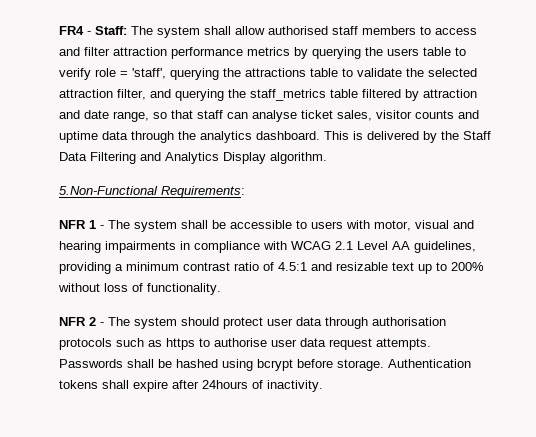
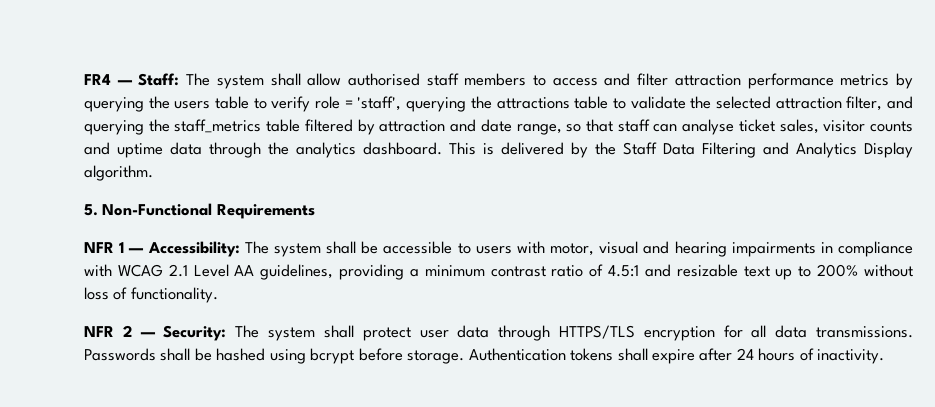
- FR4 - Staff:
+ FR4 — Staff:
- 5.Non-Functional Requirements:
+ 5. Non-Functional Requirements
- NFR 1 - The system shall be accessible to users with motor, visual and hearing impairments in compliance with WCAG 2.1 Level AA guidelines, providing a minimum contrast ratio of 4.5:1 and resizable text up to 200% without loss of functionality.
+ NFR 1 — Accessibility: The system shall be accessible to users with motor, visual and hearing impairments in compliance with WCAG 2.1 Level AA guidelines, providing a minimum contrast ratio of 4.5:1 and resizable text up to 200% without loss of functionality.
- NFR 2 - The system should protect user data through authorisation protocols such as https to authorise user data request attempts.
+ NFR 2 — Security: The system shall protect user data through HTTPS/TLS encryption for all data transmissions.
- Authentication tokens shall expire after 24hours of inactivity.
+ Authentication tokens shall expire after 24 hours of inactivity.

